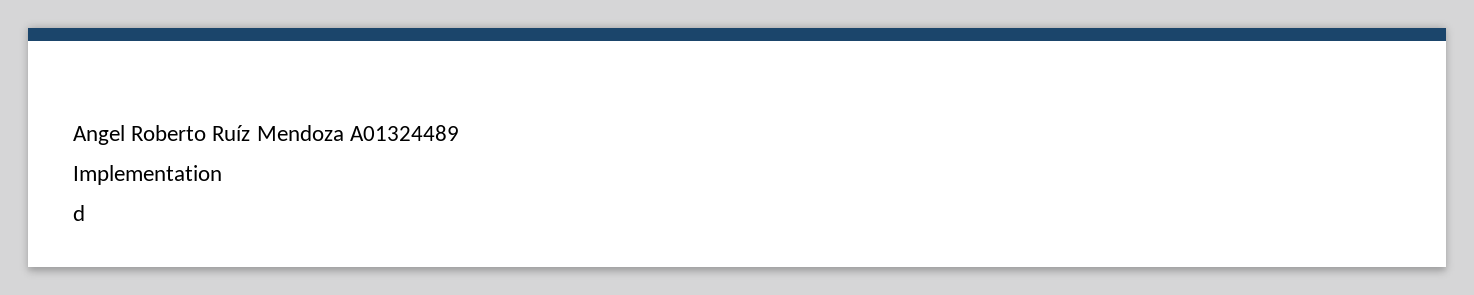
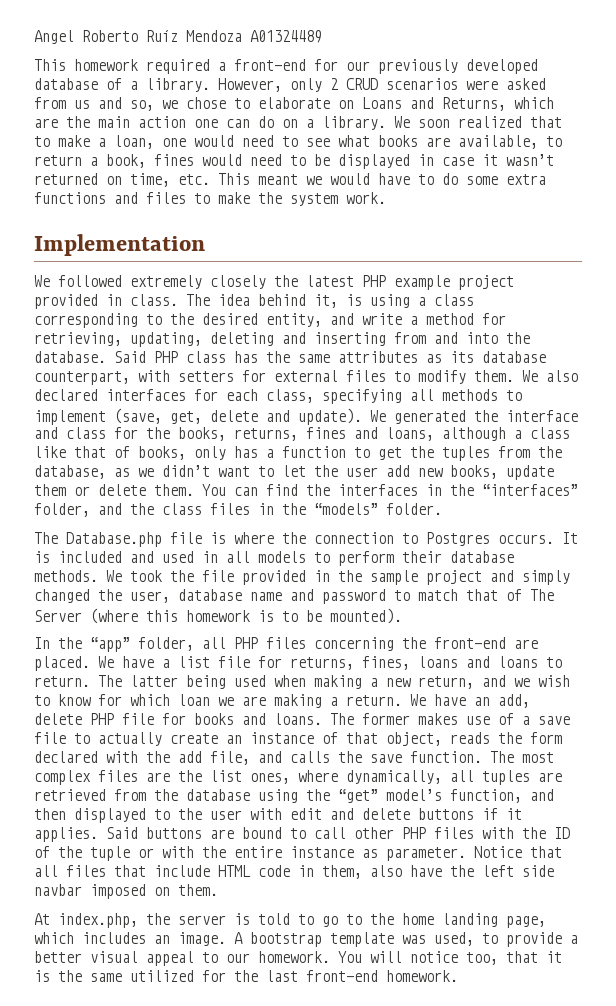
+ This homework required a front-end for our previously developed database of a library. However, only 2 CRUD scenarios were asked from us and so, we chose to elaborate on Loans and Returns, which are the main action one can do on a library. We soon realized that to make a loan, one would need to see what books are available, to return a book, fines would need to be displayed in case it wasn’t returned on time, etc. This meant we would have to do some extra functions and files to make the system work.
  Implementation
- d
+ We followed extremely closely the latest PHP example project provided in class. The idea behind it, is using a class corresponding to the desired entity, and write a method for retrieving, updating, deleting and inserting from and into the database. Said PHP class has the same attributes as its database counterpart, with setters for external files to modify them. We also declared interfaces for each class, specifying all methods to implement (save, get, delete and update). We generated the interface and class for the books, returns, fines and loans, although a class like that of books, only has a function to get the tuples from the database, as we didn’t want to let the user add new books, update them or delete them. You can find the interfaces in the “interfaces” folder, and the class files in the “models” folder.
+ The Database.php file is where the connection to Postgres occurs. It is included and used in all models to perform their database methods. We took the file provided in the sample project and simply changed the user, database name and password to match that of The Server (where this homework is to be mounted).
+ In the “app” folder, all PHP files concerning the front-end are placed. We have a list file for returns, fines, loans and loans to return. The latter being used when making a new return, and we wish to know for which loan we are making a return. We have an add, delete PHP file for books and loans. The former makes use of a save file to actually create an instance of that object, reads the form declared with the add file, and calls the save function. The most complex files are the list ones, where dynamically, all tuples are retrieved from the database using the “get” model’s function, and then displayed to the user with edit and delete buttons if it applies. Said buttons are bound to call other PHP files with the ID of the tuple or with the entire instance as parameter. Notice that all files that include HTML code in them, also have the left side navbar imposed on them.
+ At index.php, the server is told to go to the home landing page, which includes an image. A bootstrap template was used, to provide a better visual appeal to our homework. You will notice too, that it is the same utilized for the last front-end homework.

